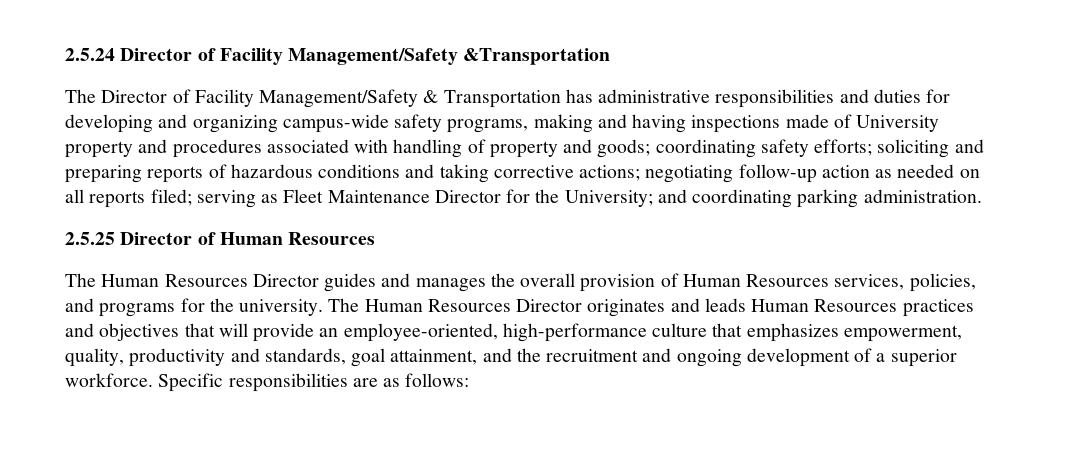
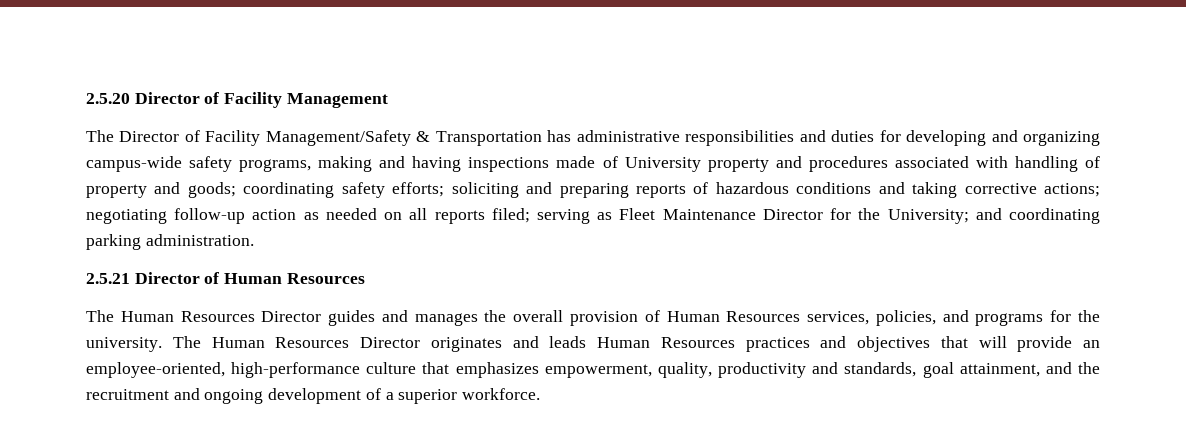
- 2.5.24 Director of Facility Management/Safety &Transportation
+ 2.5.20 Director of Facility Management
- 2.5.25 Director of Human Resources
+ 2.5.21 Director of Human Resources
- Specific responsibilities are as follows:

